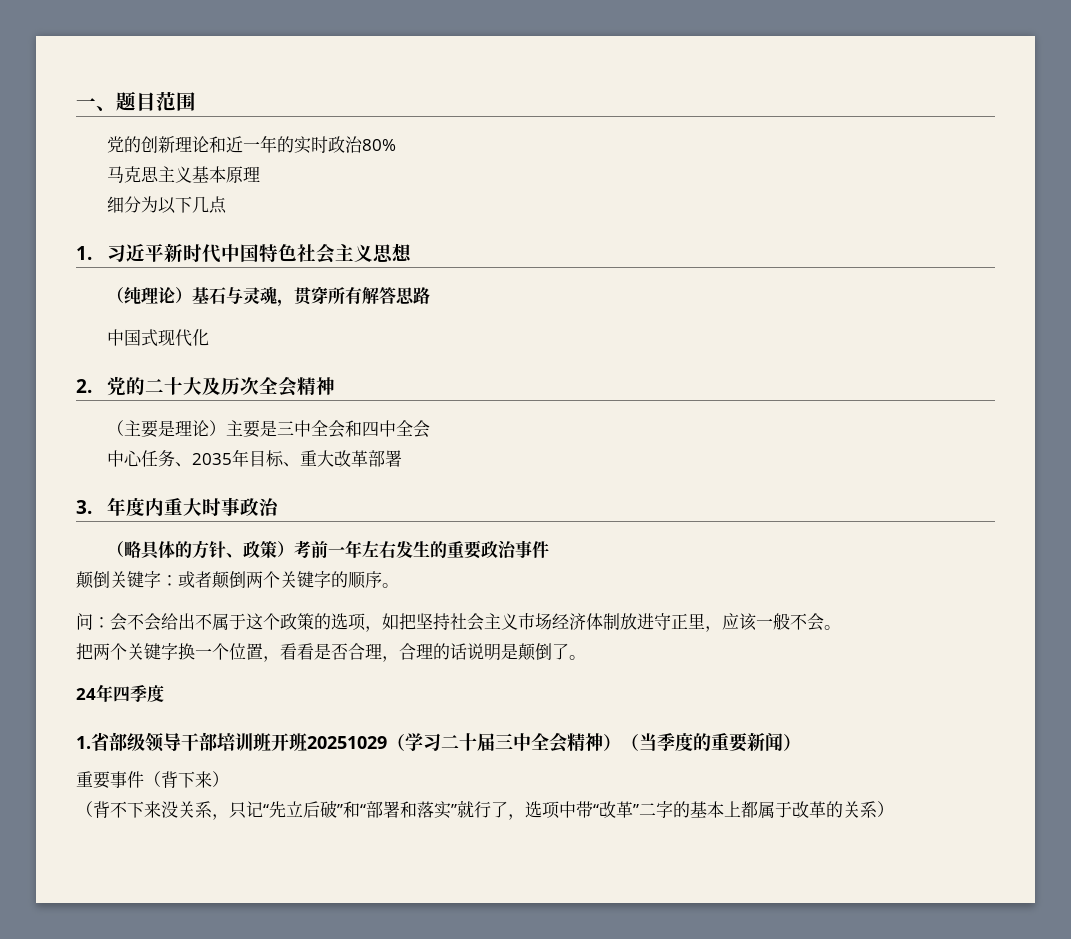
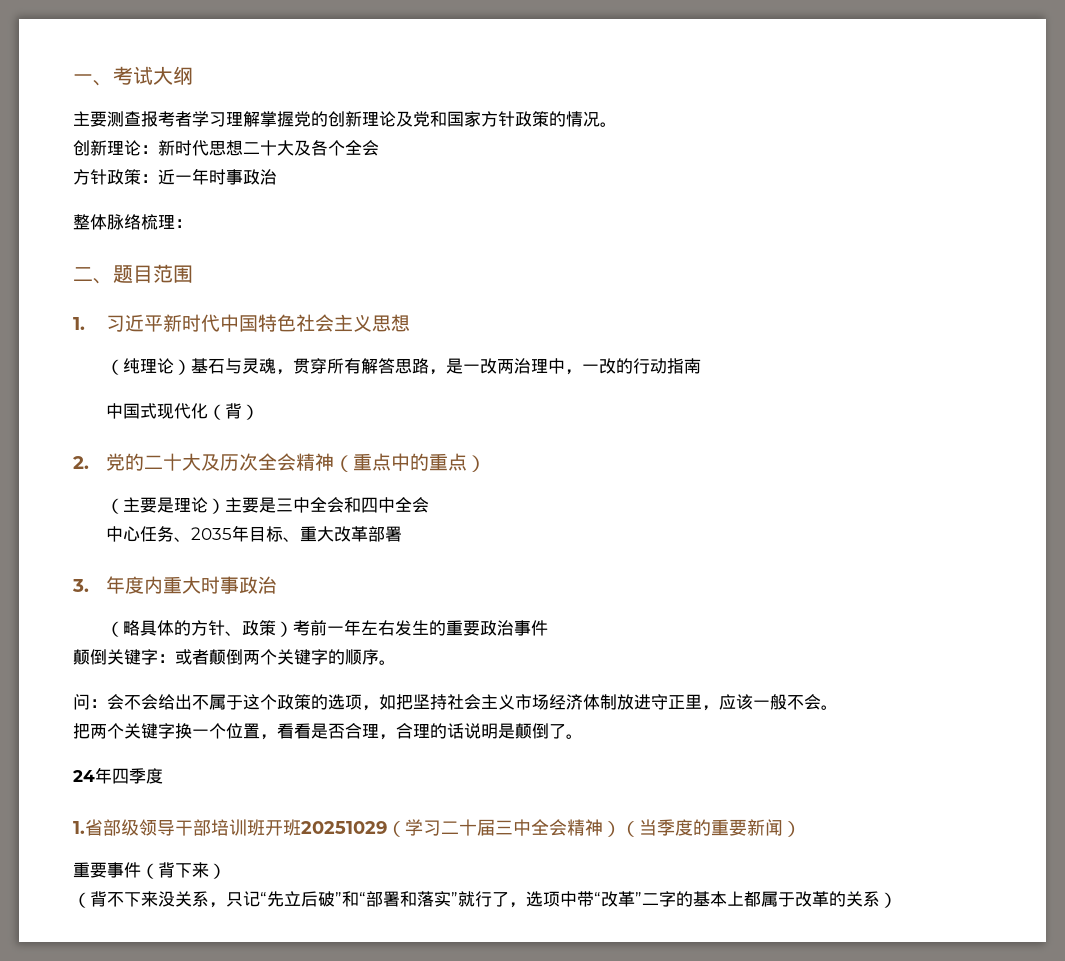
- 一、题目范围
- 党的创新理论和近一年的实时政治80%
- 马克思主义基本原理
- 细分为以下几点
+ 一、考试大纲
+ 主要测查报考者学习理解掌握党的创新理论及党和国家方针政策的情况。
+ 创新理论：新时代思想二十大及各个全会
+ 方针政策：近一年时事政治
+ 整体脉络梳理：
+ 二、题目范围
- （纯理论）基石与灵魂，贯穿所有解答思路
+ （纯理论）基石与灵魂，贯穿所有解答思路，是一改两治理中，一改的行动指南
- 中国式现代化
+ 中国式现代化（背）
- 2.党的二十大及历次全会精神
+ 2.党的二十大及历次全会精神（重点中的重点）

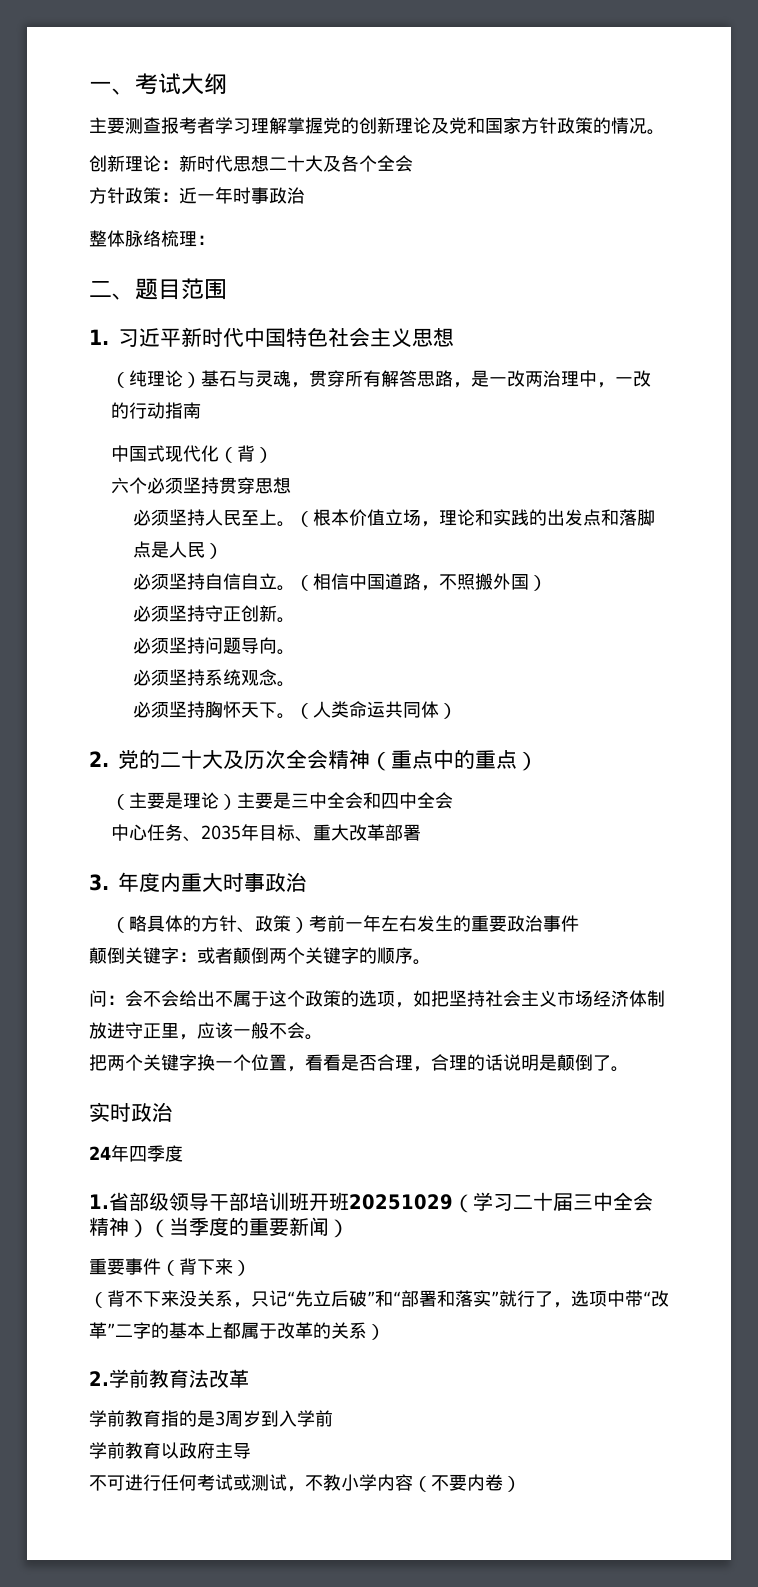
+ 六个必须坚持贯穿思想
+ 必须坚持人民至上。（根本价值立场，理论和实践的出发点和落脚点是人民）
+ 必须坚持自信自立。（相信中国道路，不照搬外国）
+ 必须坚持守正创新。
+ 必须坚持问题导向。
+ 必须坚持系统观念。
+ 必须坚持胸怀天下。（人类命运共同体）
+ 实时政治
+ 2.学前教育法改革
+ 学前教育指的是3周岁到入学前
+ 学前教育以政府主导
+ 不可进行任何考试或测试，不教小学内容（不要内卷）

